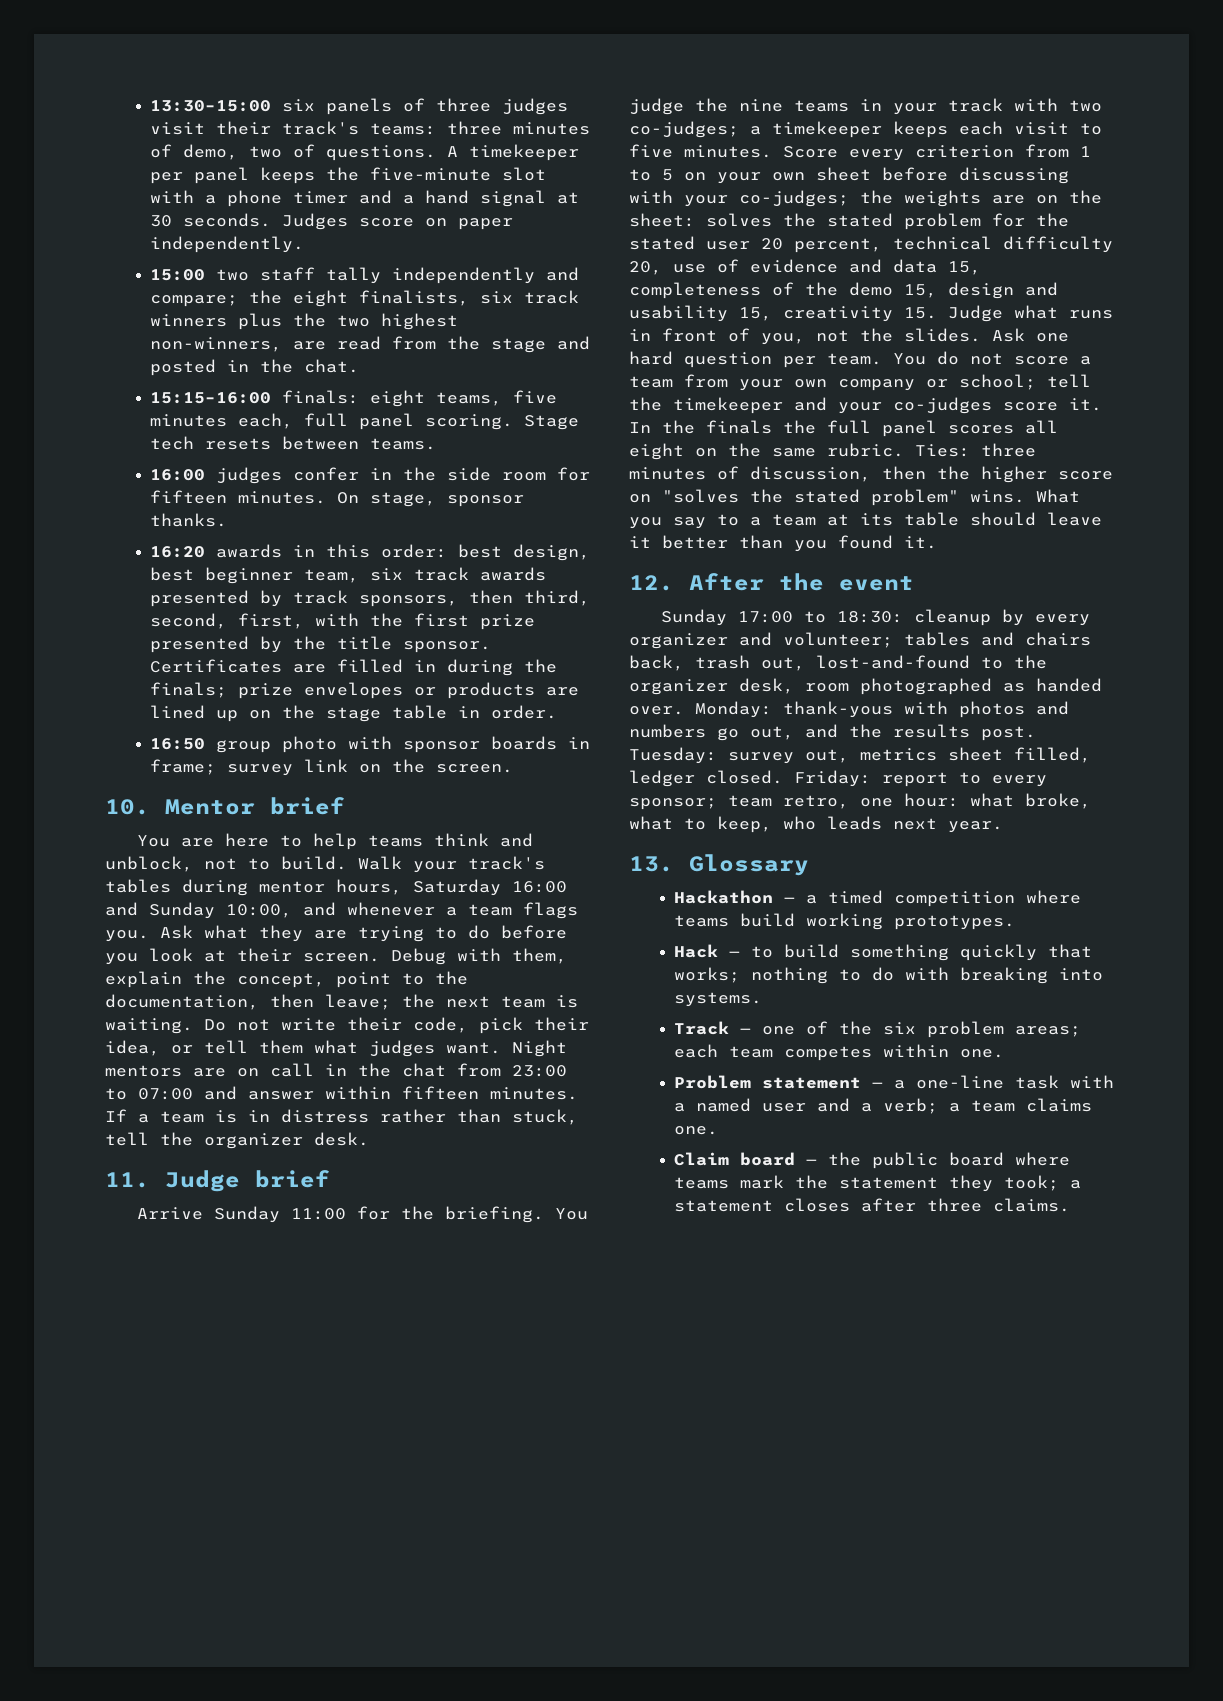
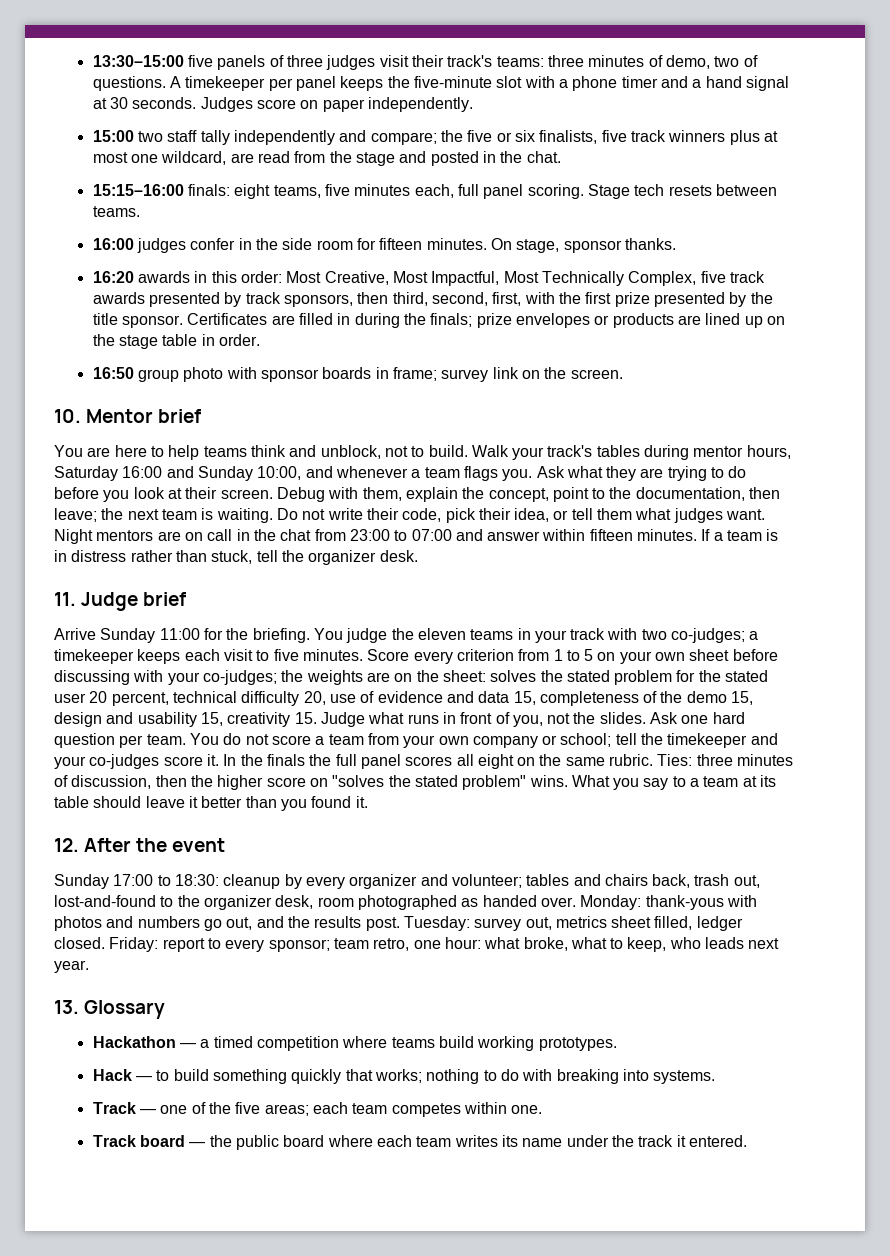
- 13:30–15:00 six panels of three judges visit their track's teams: three minutes of demo, two of questions.
+ 13:30–15:00 five panels of three judges visit their track's teams: three minutes of demo, two of questions.
- 15:00 two staff tally independently and compare; the eight finalists, six track winners plus the two highest non-winners, are read from the stage and posted in the chat.
+ 15:00 two staff tally independently and compare; the five or six finalists, five track winners plus at most one wildcard, are read from the stage and posted in the chat.
- 16:20 awards in this order: best design, best beginner team, six track awards presented by track sponsors, then third, second, first, with the first prize presented by the title sponsor.
+ 16:20 awards in this order: Most Creative, Most Impactful, Most Technically Complex, five track awards presented by track sponsors, then third, second, first, with the first prize presented by the title sponsor.
- You judge the nine teams in your track with two co-judges; a timekeeper keeps each visit to five minutes.
+ You judge the eleven teams in your track with two co-judges; a timekeeper keeps each visit to five minutes.
- Track — one of the six problem areas; each team competes within one.
+ Track — one of the five areas; each team competes within one.
- Problem statement — a one-line task with a named user and a verb; a team claims one.
- Claim board — the public board where teams mark the statement they took; a statement closes after three claims.
+ Track board — the public board where each team writes its name under the track it entered.

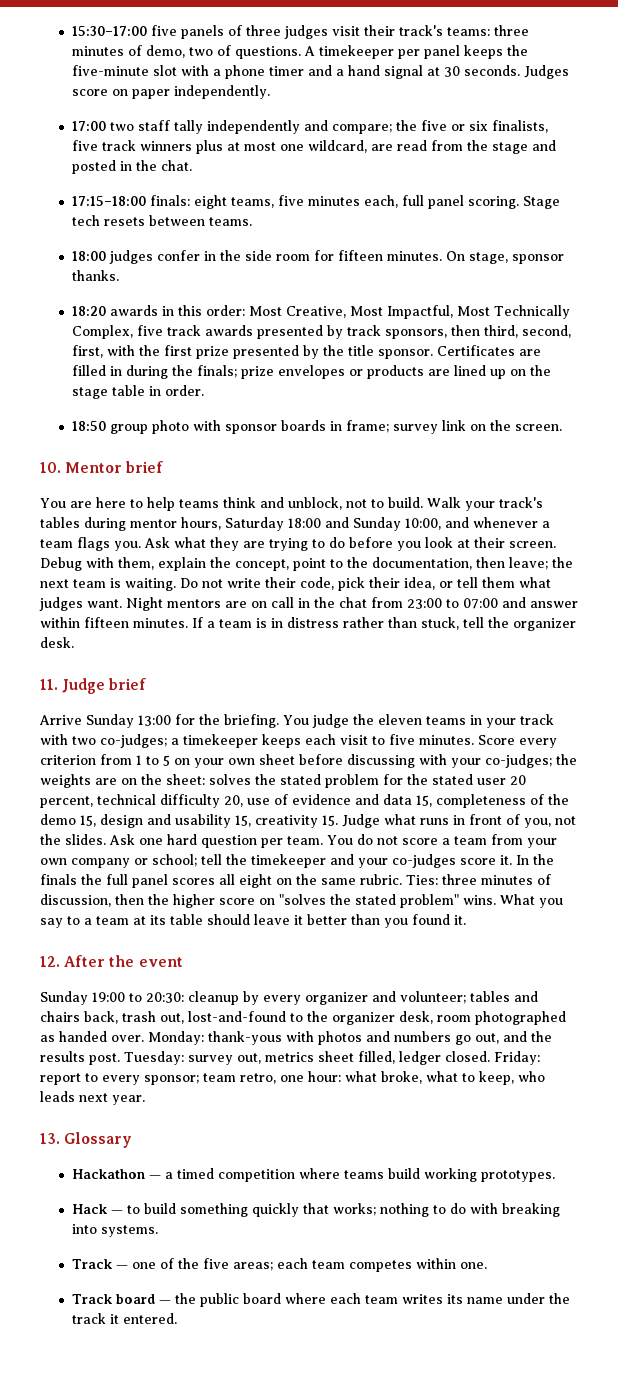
- 13:30–15:00 five panels of three judges visit their track's teams: three minutes of demo, two of questions.
+ 15:30–17:00 five panels of three judges visit their track's teams: three minutes of demo, two of questions.
- 15:00 two staff tally independently and compare; the five or six finalists, five track winners plus at most one wildcard, are read from the stage and posted in the chat.
+ 17:00 two staff tally independently and compare; the five or six finalists, five track winners plus at most one wildcard, are read from the stage and posted in the chat.
- 15:15–16:00 finals: eight teams, five minutes each, full panel scoring.
+ 17:15–18:00 finals: eight teams, five minutes each, full panel scoring.
- 16:00 judges confer in the side room for fifteen minutes.
+ 18:00 judges confer in the side room for fifteen minutes.
- 16:20 awards in this order: Most Creative, Most Impactful, Most Technically Complex, five track awards presented by track sponsors, then third, second, first, with the first prize presented by the title sponsor.
+ 18:20 awards in this order: Most Creative, Most Impactful, Most Technically Complex, five track awards presented by track sponsors, then third, second, first, with the first prize presented by the title sponsor.
- 16:50 group photo with sponsor boards in frame; survey link on the screen.
+ 18:50 group photo with sponsor boards in frame; survey link on the screen.
- Walk your track's tables during mentor hours, Saturday 16:00 and Sunday 10:00, and whenever a team flags you.
+ Walk your track's tables during mentor hours, Saturday 18:00 and Sunday 10:00, and whenever a team flags you.
- Arrive Sunday 11:00 for the briefing.
+ Arrive Sunday 13:00 for the briefing.
- Sunday 17:00 to 18:30: cleanup by every organizer and volunteer; tables and chairs back, trash out, lost-and-found to the organizer desk, room photographed as handed over.
+ Sunday 19:00 to 20:30: cleanup by every organizer and volunteer; tables and chairs back, trash out, lost-and-found to the organizer desk, room photographed as handed over.

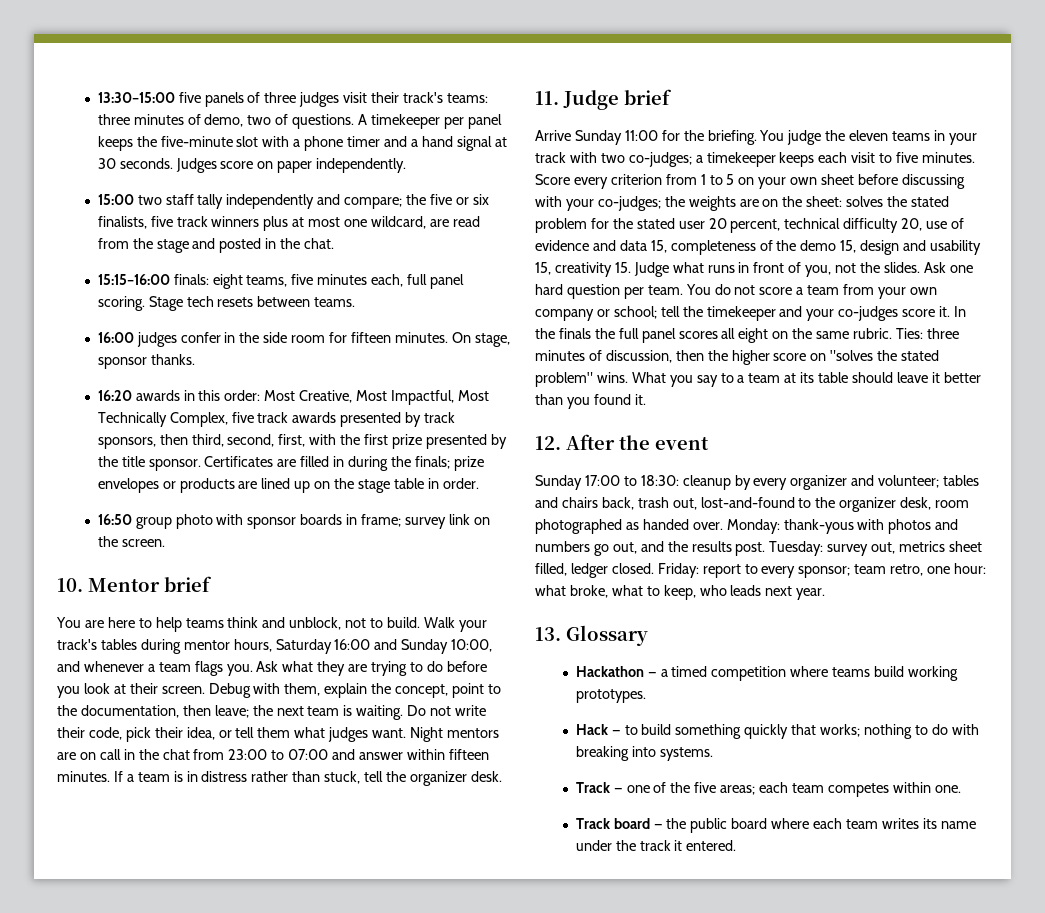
- 15:30–17:00 five panels of three judges visit their track's teams: three minutes of demo, two of questions.
+ 13:30–15:00 five panels of three judges visit their track's teams: three minutes of demo, two of questions.
- 17:00 two staff tally independently and compare; the five or six finalists, five track winners plus at most one wildcard, are read from the stage and posted in the chat.
+ 15:00 two staff tally independently and compare; the five or six finalists, five track winners plus at most one wildcard, are read from the stage and posted in the chat.
- 17:15–18:00 finals: eight teams, five minutes each, full panel scoring.
+ 15:15–16:00 finals: eight teams, five minutes each, full panel scoring.
- 18:00 judges confer in the side room for fifteen minutes.
+ 16:00 judges confer in the side room for fifteen minutes.
- 18:20 awards in this order: Most Creative, Most Impactful, Most Technically Complex, five track awards presented by track sponsors, then third, second, first, with the first prize presented by the title sponsor.
+ 16:20 awards in this order: Most Creative, Most Impactful, Most Technically Complex, five track awards presented by track sponsors, then third, second, first, with the first prize presented by the title sponsor.
- 18:50 group photo with sponsor boards in frame; survey link on the screen.
+ 16:50 group photo with sponsor boards in frame; survey link on the screen.
- Walk your track's tables during mentor hours, Saturday 18:00 and Sunday 10:00, and whenever a team flags you.
+ Walk your track's tables during mentor hours, Saturday 16:00 and Sunday 10:00, and whenever a team flags you.
- Arrive Sunday 13:00 for the briefing.
+ Arrive Sunday 11:00 for the briefing.
- Sunday 19:00 to 20:30: cleanup by every organizer and volunteer; tables and chairs back, trash out, lost-and-found to the organizer desk, room photographed as handed over.
+ Sunday 17:00 to 18:30: cleanup by every organizer and volunteer; tables and chairs back, trash out, lost-and-found to the organizer desk, room photographed as handed over.

